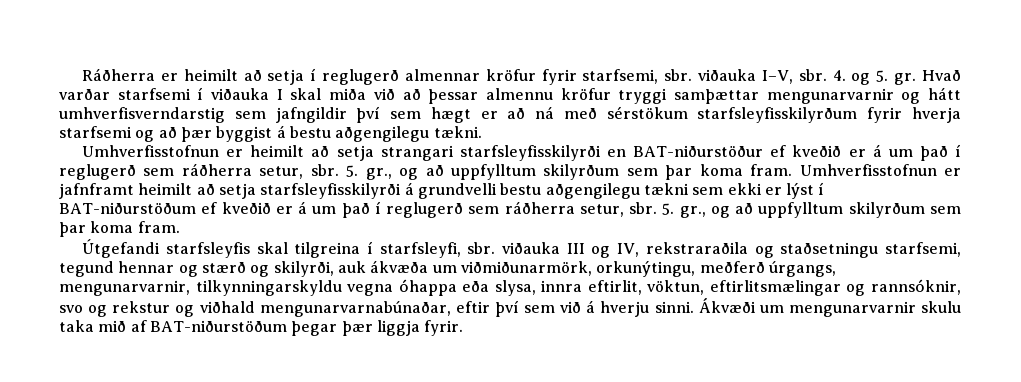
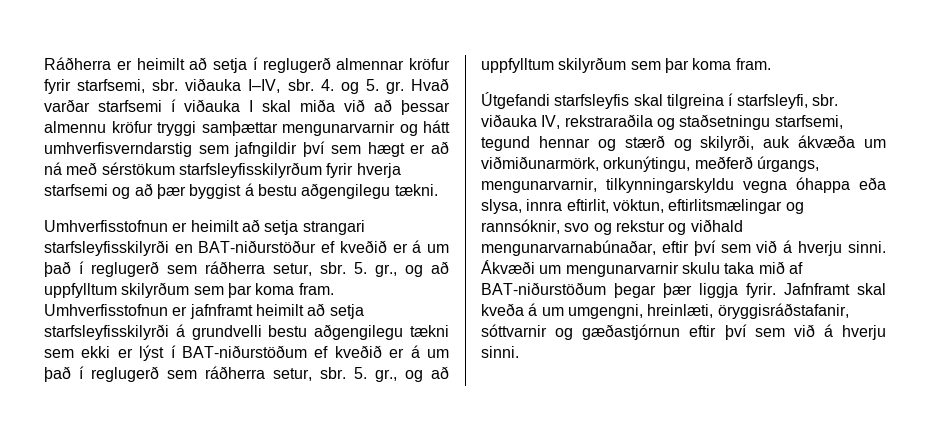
- Ráðherra er heimilt að setja í reglugerð almennar kröfur fyrir starfsemi, sbr. viðauka I–V, sbr.
+ Ráðherra er heimilt að setja í reglugerð almennar kröfur fyrir starfsemi, sbr. viðauka I–IV, sbr.
- Útgefandi starfsleyfis skal tilgreina í starfsleyfi, sbr. viðauka III og IV, rekstraraðila og staðsetningu starfsemi, tegund hennar og stærð og skilyrði, auk ákvæða um viðmiðunarmörk, orkunýtingu, meðferð úrgangs, mengunarvarnir, tilkynningarskyldu vegna óhappa eða slysa, innra eftirlit, vöktun, eftirlitsmælingar og rannsóknir, svo og rekstur og viðhald mengunarvarnabúnaðar, eftir því sem við á hverju sinni.
+ Útgefandi starfsleyfis skal tilgreina í starfsleyfi, sbr. viðauka IV, rekstraraðila og staðsetningu starfsemi, tegund hennar og stærð og skilyrði, auk ákvæða um viðmiðunarmörk, orkunýtingu, meðferð úrgangs, mengunarvarnir, tilkynningarskyldu vegna óhappa eða slysa, innra eftirlit, vöktun, eftirlitsmælingar og rannsóknir, svo og rekstur og viðhald mengunarvarnabúnaðar, eftir því sem við á hverju sinni.
+ Jafnframt skal kveða á um umgengni, hreinlæti, öryggisráðstafanir, sóttvarnir og gæðastjórnun eftir því sem við á hverju sinni.

